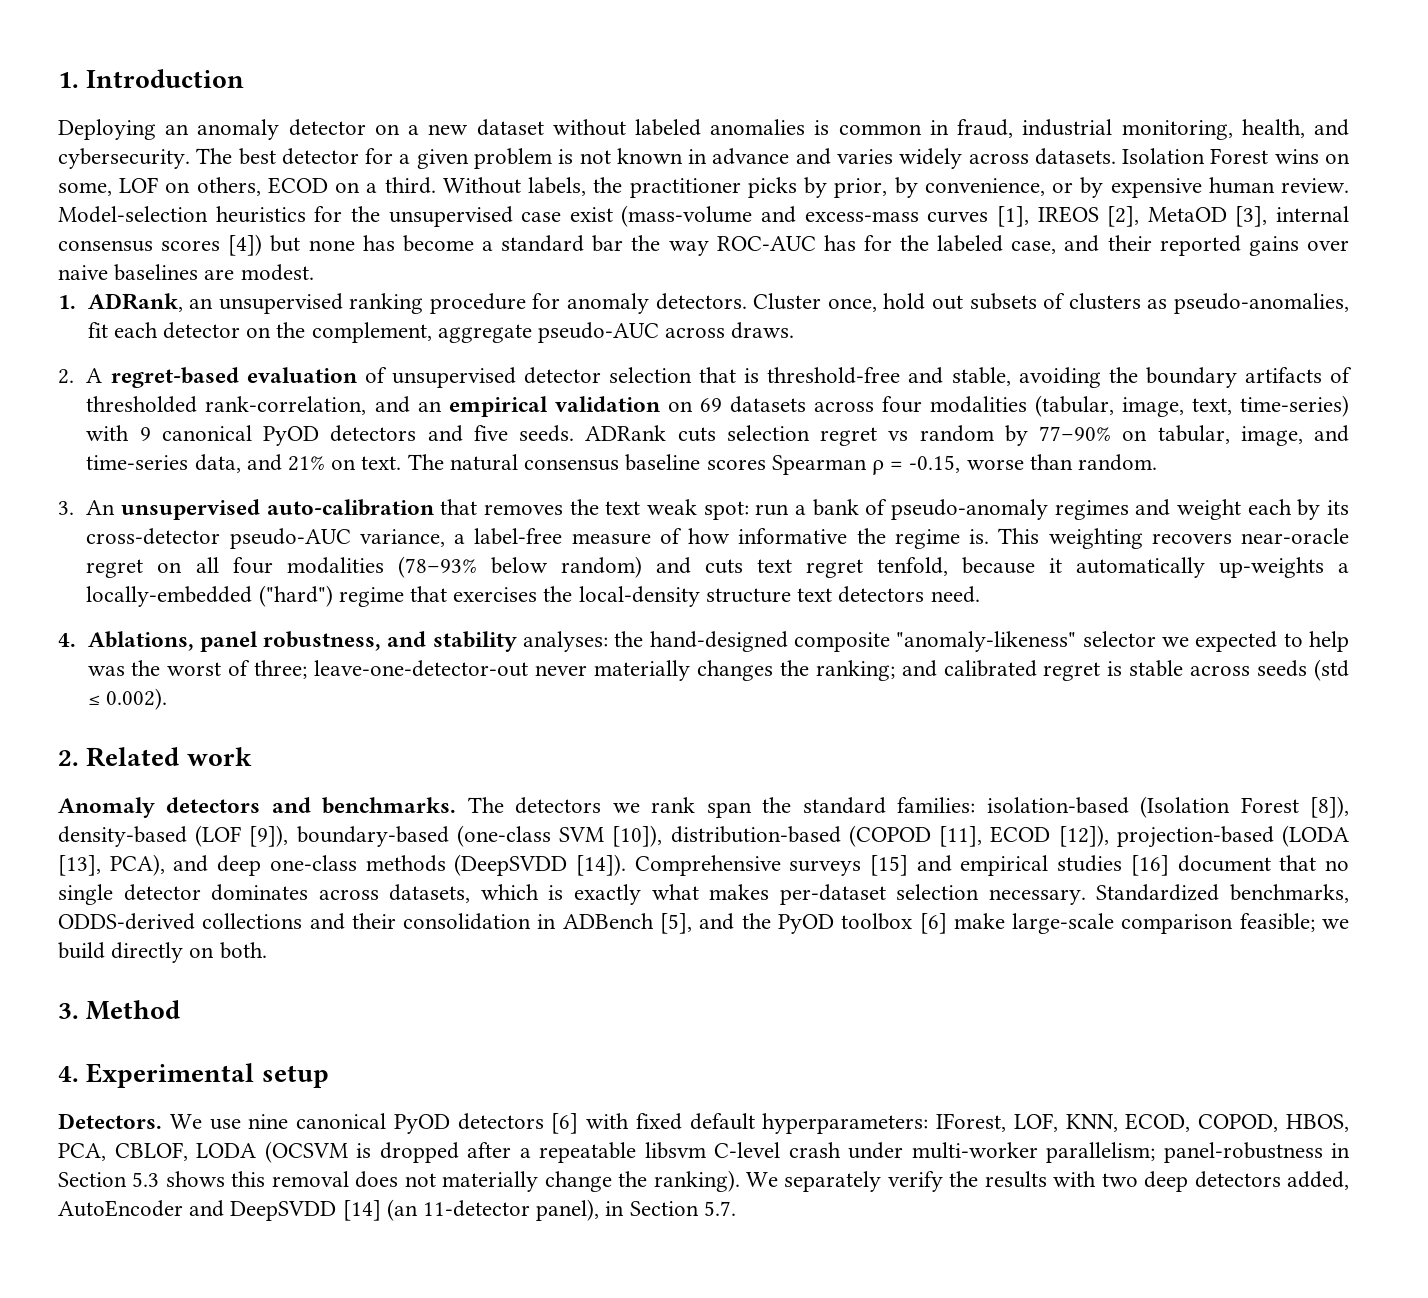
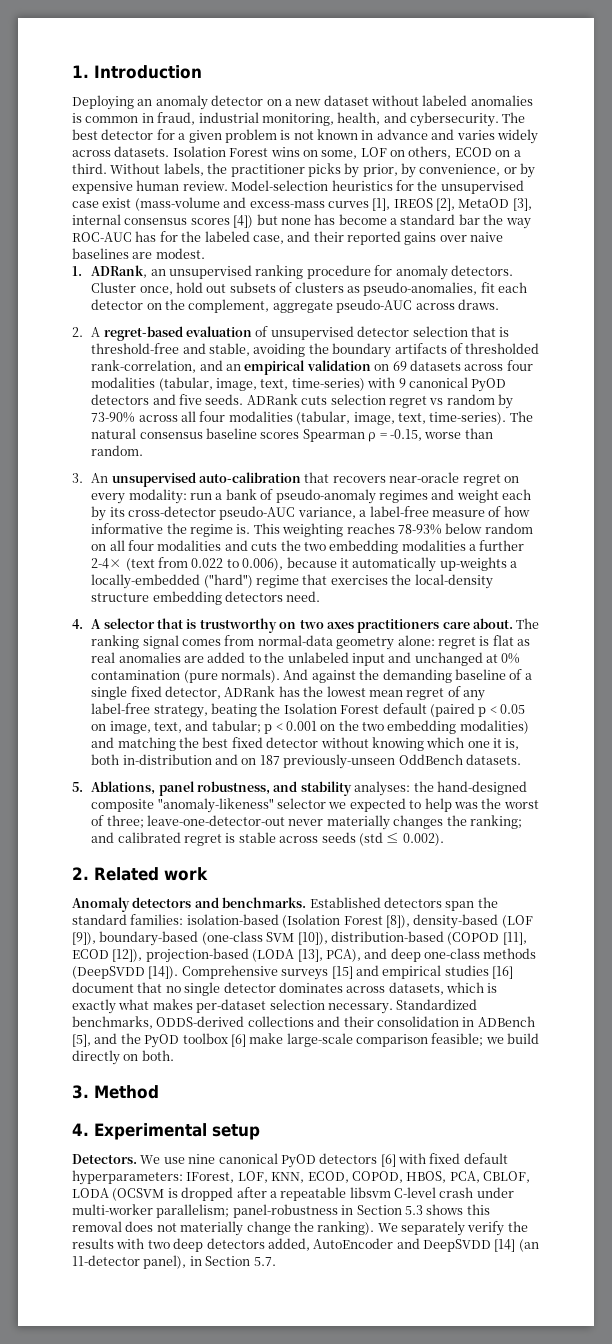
- ADRank cuts selection regret vs random by 77–90% on tabular, image, and time-series data, and 21% on text.
+ ADRank cuts selection regret vs random by 73-90% across all four modalities (tabular, image, text, time-series).
- 3. An unsupervised auto-calibration that removes the text weak spot: run a bank of pseudo-anomaly regimes and weight each by its cross-detector pseudo-AUC variance, a label-free measure of how informative the regime is.
+ 3. An unsupervised auto-calibration that recovers near-oracle regret on every modality: run a bank of pseudo-anomaly regimes and weight each by its cross-detector pseudo-AUC variance, a label-free measure of how informative the regime is.
- This weighting recovers near-oracle regret on all four modalities (78–93% below random) and cuts text regret tenfold, because it automatically up-weights a locally-embedded ("hard") regime that exercises the local-density structure text detectors need.
+ This weighting reaches 78-93% below random on all four modalities and cuts the two embedding modalities a further 2-4× (text from 0.022 to 0.006), because it automatically up-weights a locally-embedded ("hard") regime that exercises the local-density structure embedding detectors need.
- 4. Ablations, panel robustness, and stability analyses: the hand-designed composite "anomaly-likeness" selector we expected to help was the worst of three; leave-one-detector-out never materially changes the ranking; and calibrated regret is stable across seeds (std ≤ 0.002).
+ 4. A selector that is trustworthy on two axes practitioners care about. The ranking signal comes from normal-data geometry alone: regret is flat as real anomalies are added to the unlabeled input and unchanged at 0% contamination (pure normals). And against the demanding baseline of a single fixed detector, ADRank has the lowest mean regret of any label-free strategy, beating the Isolation Forest default (paired p < 0.05 on image, text, and tabular; p < 0.001 on the two embedding modalities) and matching the best fixed detector without knowing which one it is, both in-distribution and on 187 previously-unseen OddBench datasets.
+ 5. Ablations, panel robustness, and stability analyses: the hand-designed composite "anomaly-likeness" selector we expected to help was the worst of three; leave-one-detector-out never materially changes the ranking; and calibrated regret is stable across seeds (std ≤ 0.002).
- The detectors we rank span the standard families: isolation-based (Isolation Forest [8]), density-based (LOF [9]), boundary-based (one-class SVM [10]), distribution-based (COPOD [11], ECOD [12]), projection-based (LODA [13], PCA), and deep one-class methods (DeepSVDD [14]).
+ Established detectors span the standard families: isolation-based (Isolation Forest [8]), density-based (LOF [9]), boundary-based (one-class SVM [10]), distribution-based (COPOD [11], ECOD [12]), projection-based (LODA [13], PCA), and deep one-class methods (DeepSVDD [14]).

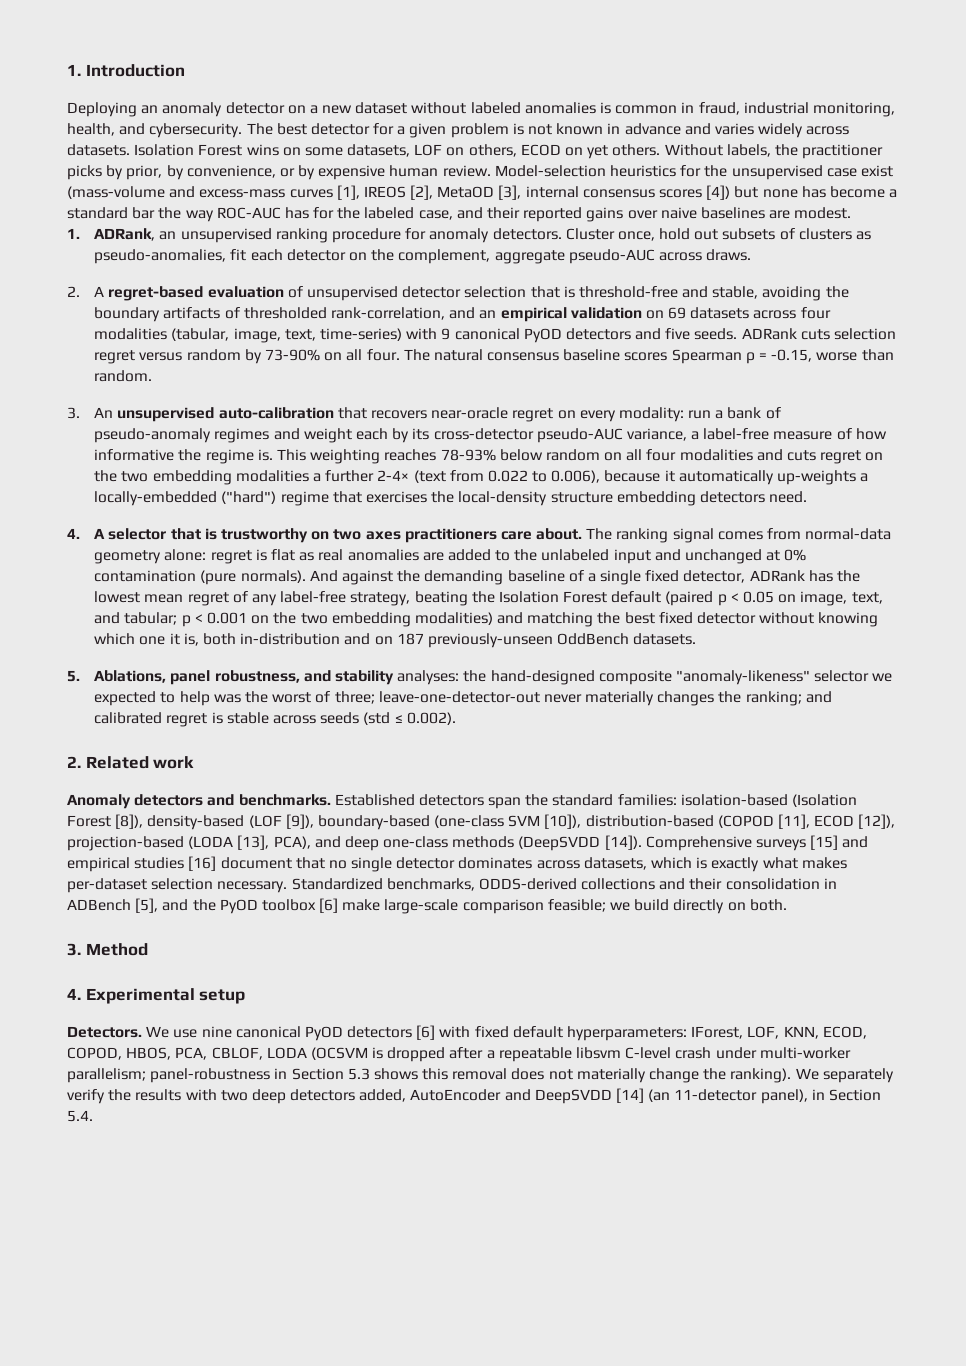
- Isolation Forest wins on some, LOF on others, ECOD on a third.
+ Isolation Forest wins on some datasets, LOF on others, ECOD on yet others.
- ADRank cuts selection regret vs random by 73-90% across all four modalities (tabular, image, text, time-series).
+ ADRank cuts selection regret versus random by 73-90% on all four.
- This weighting reaches 78-93% below random on all four modalities and cuts the two embedding modalities a further 2-4× (text from 0.022 to 0.006), because it automatically up-weights a locally-embedded ("hard") regime that exercises the local-density structure embedding detectors need.
+ This weighting reaches 78-93% below random on all four modalities and cuts regret on the two embedding modalities a further 2-4× (text from 0.022 to 0.006), because it automatically up-weights a locally-embedded ("hard") regime that exercises the local-density structure embedding detectors need.
- We separately verify the results with two deep detectors added, AutoEncoder and DeepSVDD [14] (an 11-detector panel), in Section 5.7.
+ We separately verify the results with two deep detectors added, AutoEncoder and DeepSVDD [14] (an 11-detector panel), in Section 5.4.

